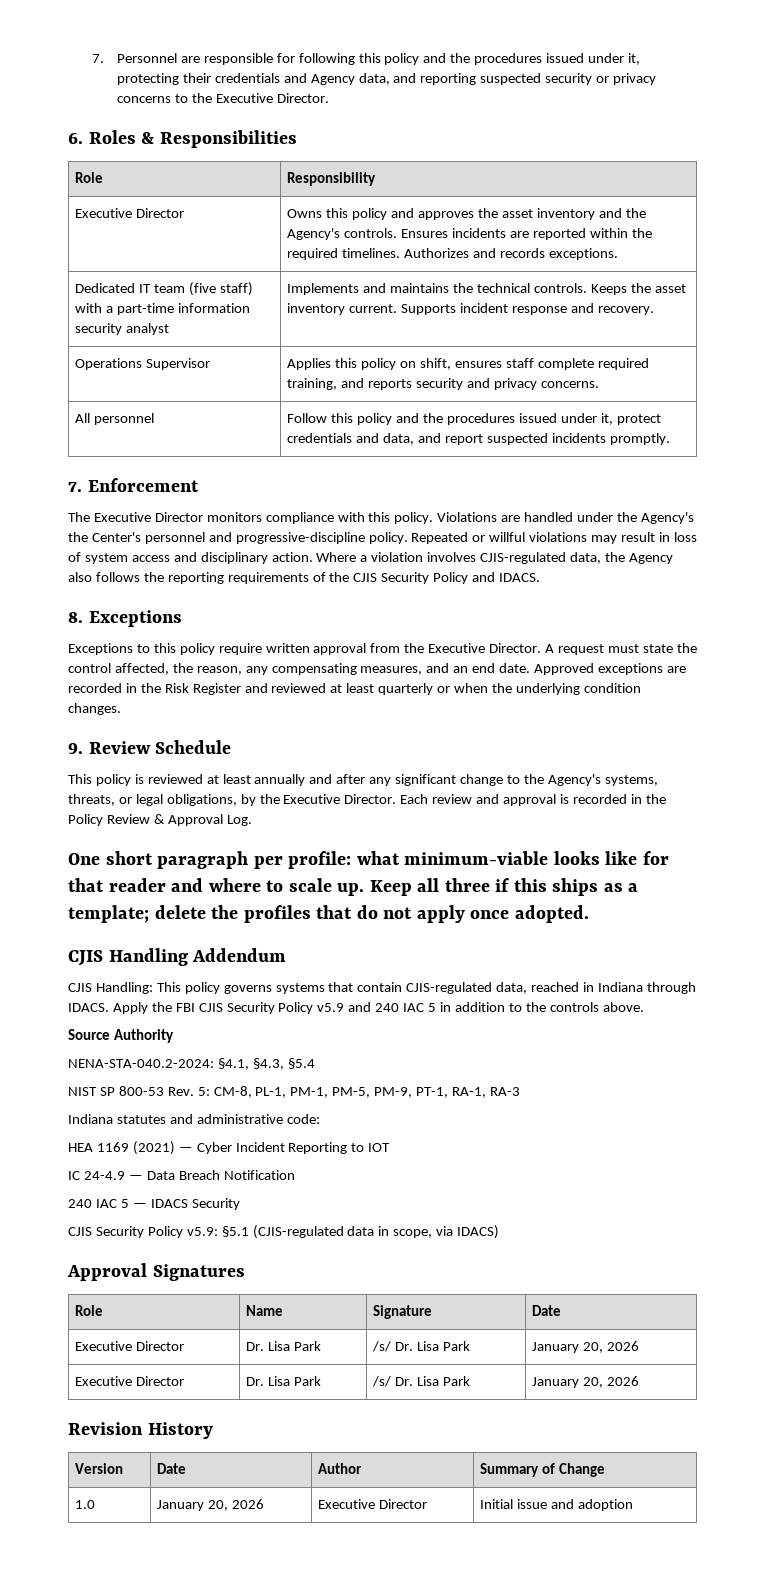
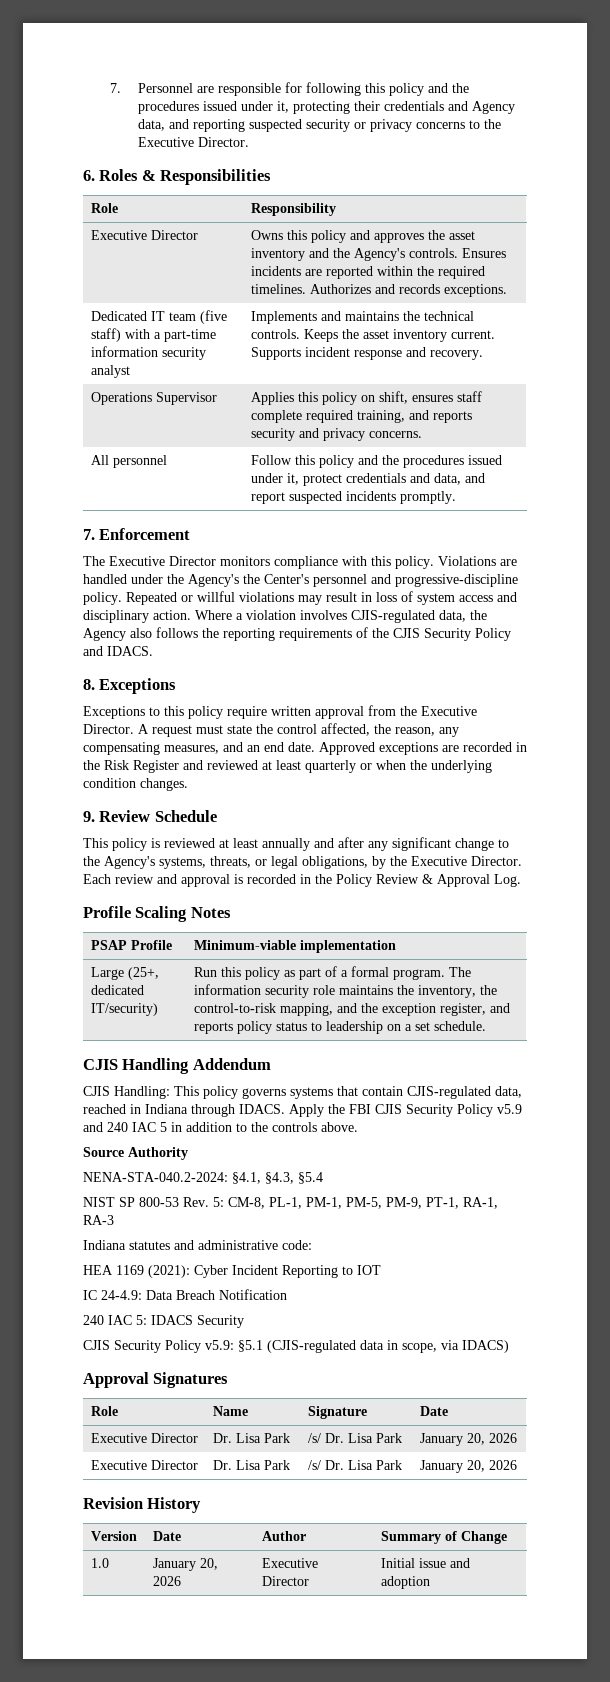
- One short paragraph per profile: what minimum-viable looks like for that reader and where to scale up. Keep all three if this ships as a template; delete the profiles that do not apply once adopted.
+ Profile Scaling Notes
+ PSAP Profile | Minimum-viable implementation
+ Large (25+, dedicated IT/security) | Run this policy as part of a formal program. The information security role maintains the inventory, the control-to-risk mapping, and the exception register, and reports policy status to leadership on a set schedule.
- HEA 1169 (2021) — Cyber Incident Reporting to IOT
+ HEA 1169 (2021): Cyber Incident Reporting to IOT
- IC 24-4.9 — Data Breach Notification
+ IC 24-4.9: Data Breach Notification
- 240 IAC 5 — IDACS Security
+ 240 IAC 5: IDACS Security

